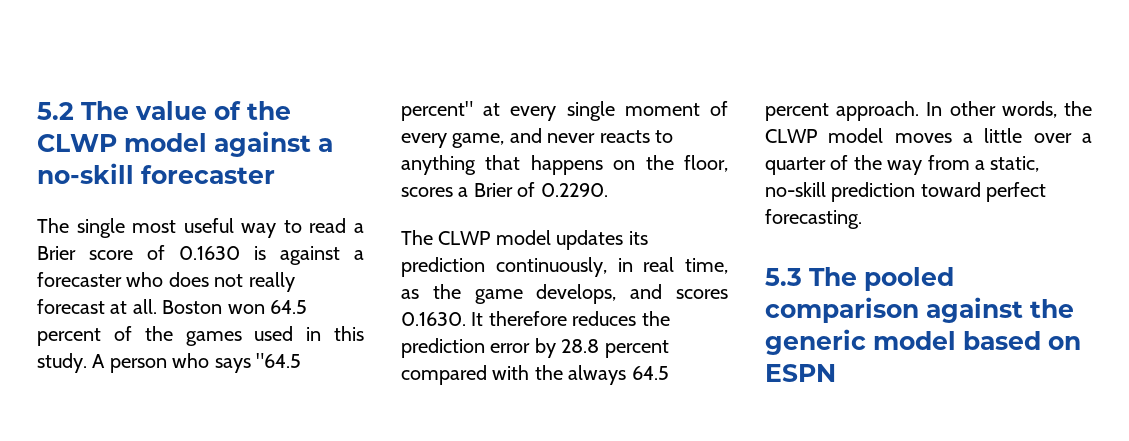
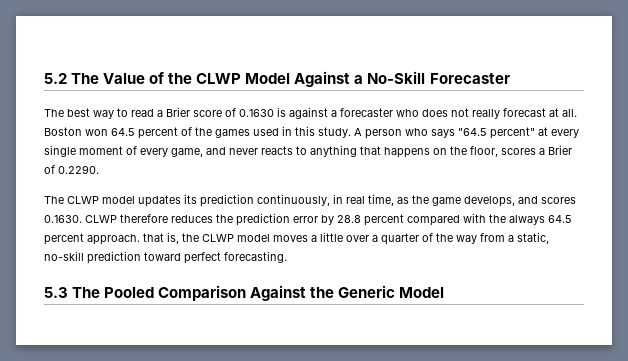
- 5.2 The value of the CLWP model against a no-skill forecaster
- The single most useful way to read a Brier score of 0.1630 is against a forecaster who does not really forecast at all.
+ 5.2 The Value of the CLWP Model Against a No-Skill Forecaster
+ The best way to read a Brier score of 0.1630 is against a forecaster who does not really forecast at all.
- The CLWP model updates its prediction continuously, in real time, as the game develops, and scores 0.1630. It therefore reduces the prediction error by 28.8 percent compared with the always 64.5 percent approach. In other words, the CLWP model moves a little over a quarter of the way from a static, no-skill prediction toward perfect forecasting.
+ The CLWP model updates its prediction continuously, in real time, as the game develops, and scores 0.1630. CLWP therefore reduces the prediction error by 28.8 percent compared with the always 64.5 percent approach. that is, the CLWP model moves a little over a quarter of the way from a static, no-skill prediction toward perfect forecasting.
- 5.3 The pooled comparison against the generic model based on ESPN
+ 5.3 The Pooled Comparison Against the Generic Model

